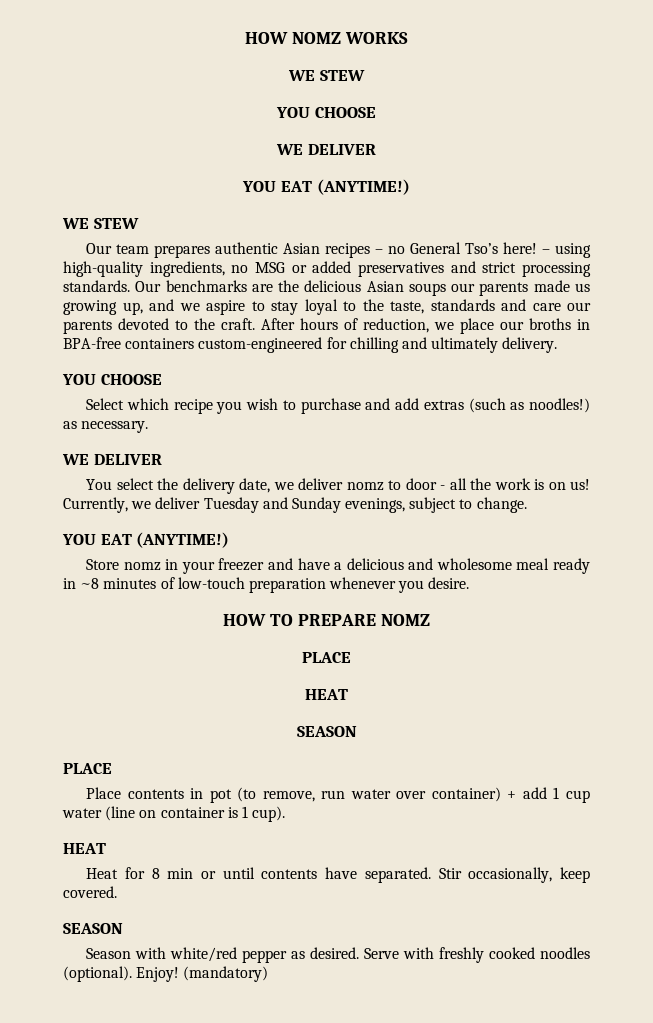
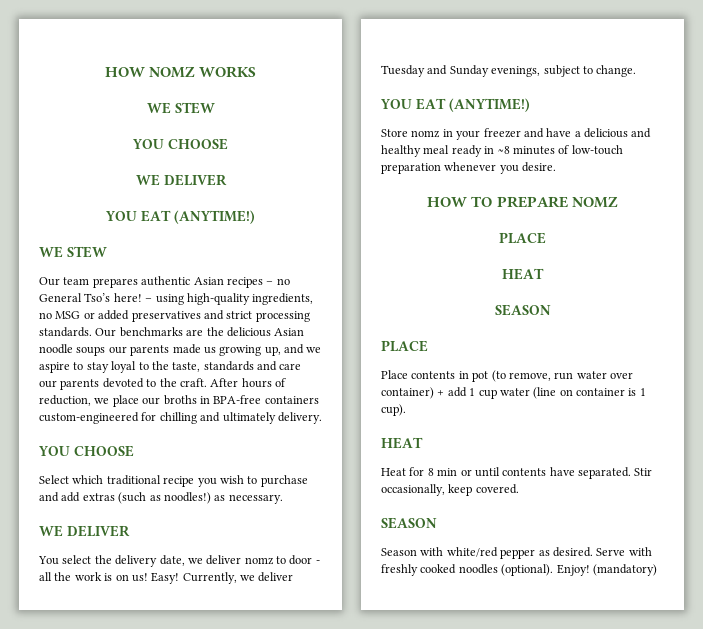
- Our benchmarks are the delicious Asian soups our parents made us growing up, and we aspire to stay loyal to the taste, standards and care our parents devoted to the craft.
+ Our benchmarks are the delicious Asian noodle soups our parents made us growing up, and we aspire to stay loyal to the taste, standards and care our parents devoted to the craft.
- Select which recipe you wish to purchase and add extras (such as noodles!) as necessary.
+ Select which traditional recipe you wish to purchase and add extras (such as noodles!) as necessary.
+ Easy!
- Store nomz in your freezer and have a delicious and wholesome meal ready in ~8 minutes of low-touch preparation whenever you desire.
+ Store nomz in your freezer and have a delicious and healthy meal ready in ~8 minutes of low-touch preparation whenever you desire.

